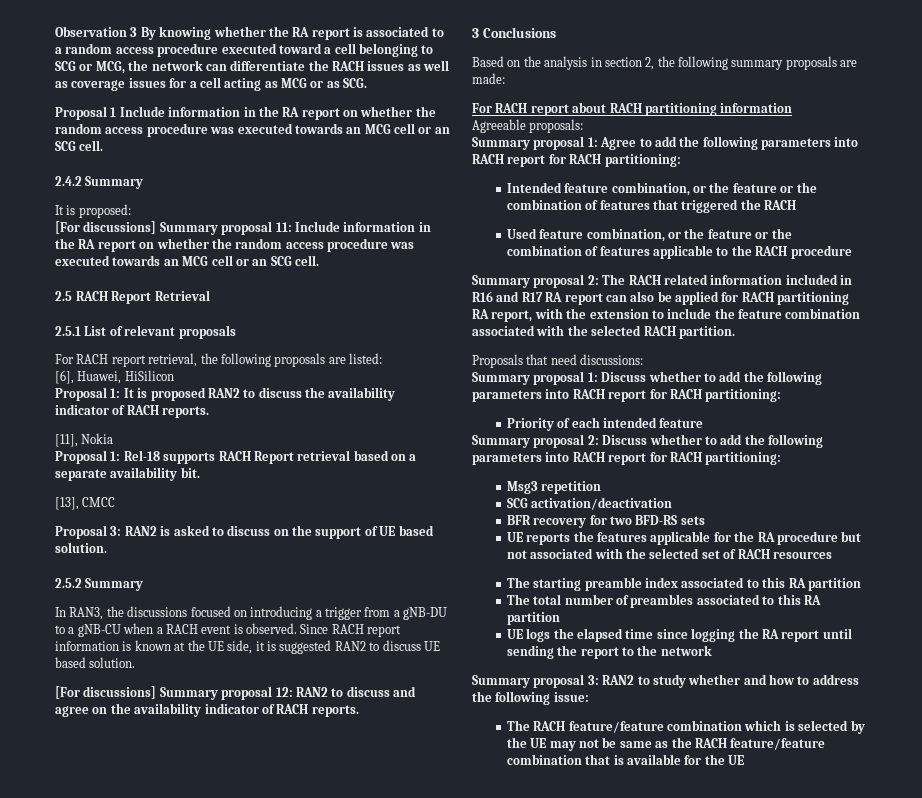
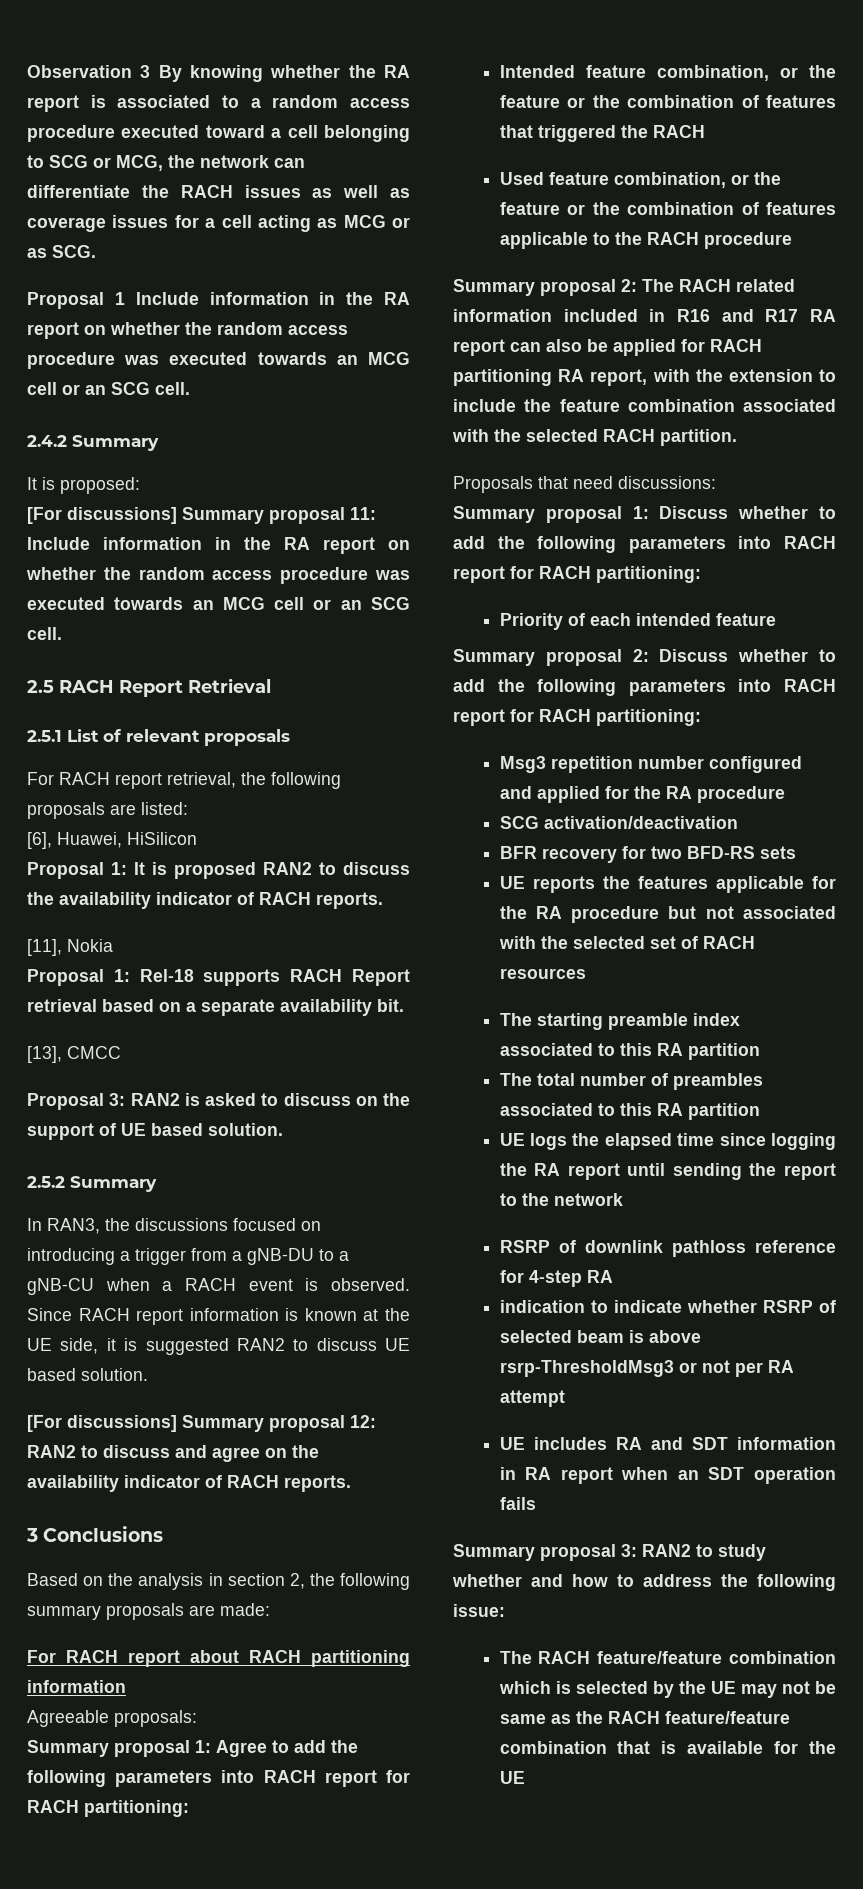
- Msg3 repetition
+ Msg3 repetition number configured and applied for the RA procedure
+ RSRP of downlink pathloss reference for 4-step RA
+ indication to indicate whether RSRP of selected beam is above rsrp-ThresholdMsg3 or not per RA attempt
+ UE includes RA and SDT information in RA report when an SDT operation fails

